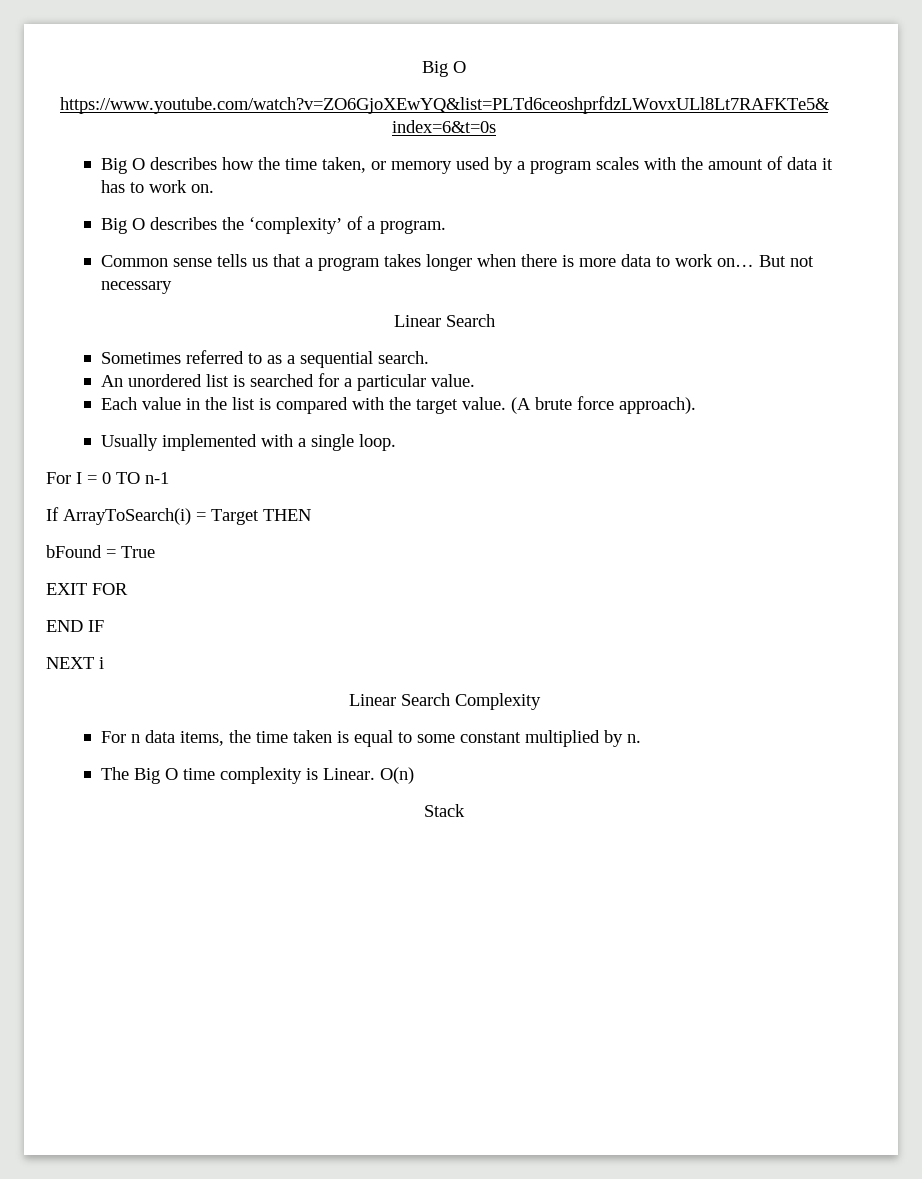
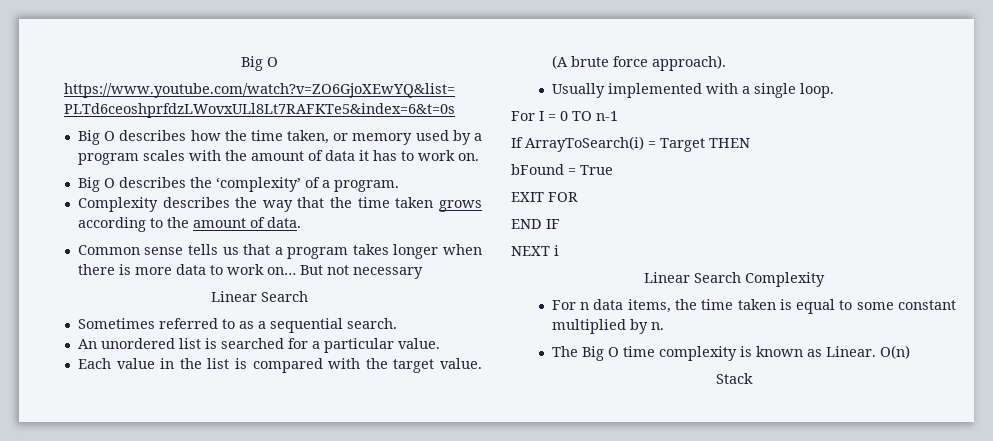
+ Complexity describes the way that the time taken grows according to the amount of data.
- The Big O time complexity is Linear.
+ The Big O time complexity is known as Linear.

